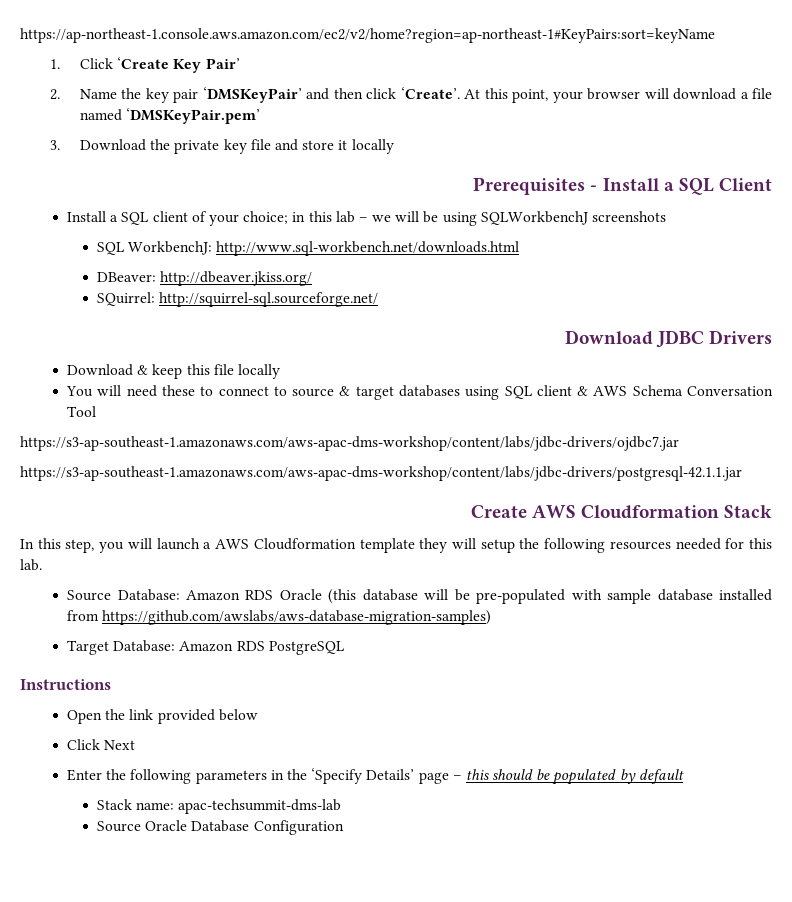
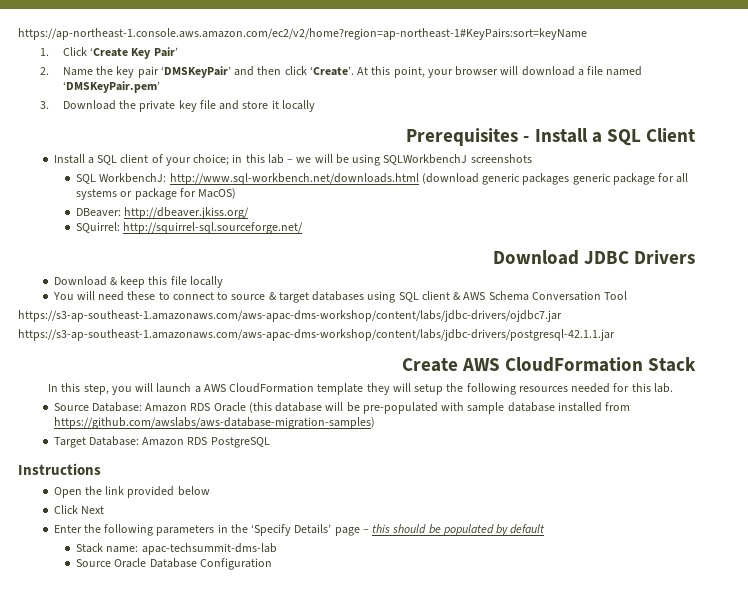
- SQL WorkbenchJ: http://www.sql-workbench.net/downloads.html
+ SQL WorkbenchJ: http://www.sql-workbench.net/downloads.html (download generic packages generic package for all systems or package for MacOS)
- Create AWS Cloudformation Stack
+ Create AWS CloudFormation Stack
- In this step, you will launch a AWS Cloudformation template they will setup the following resources needed for this lab.
+ In this step, you will launch a AWS CloudFormation template they will setup the following resources needed for this lab.

